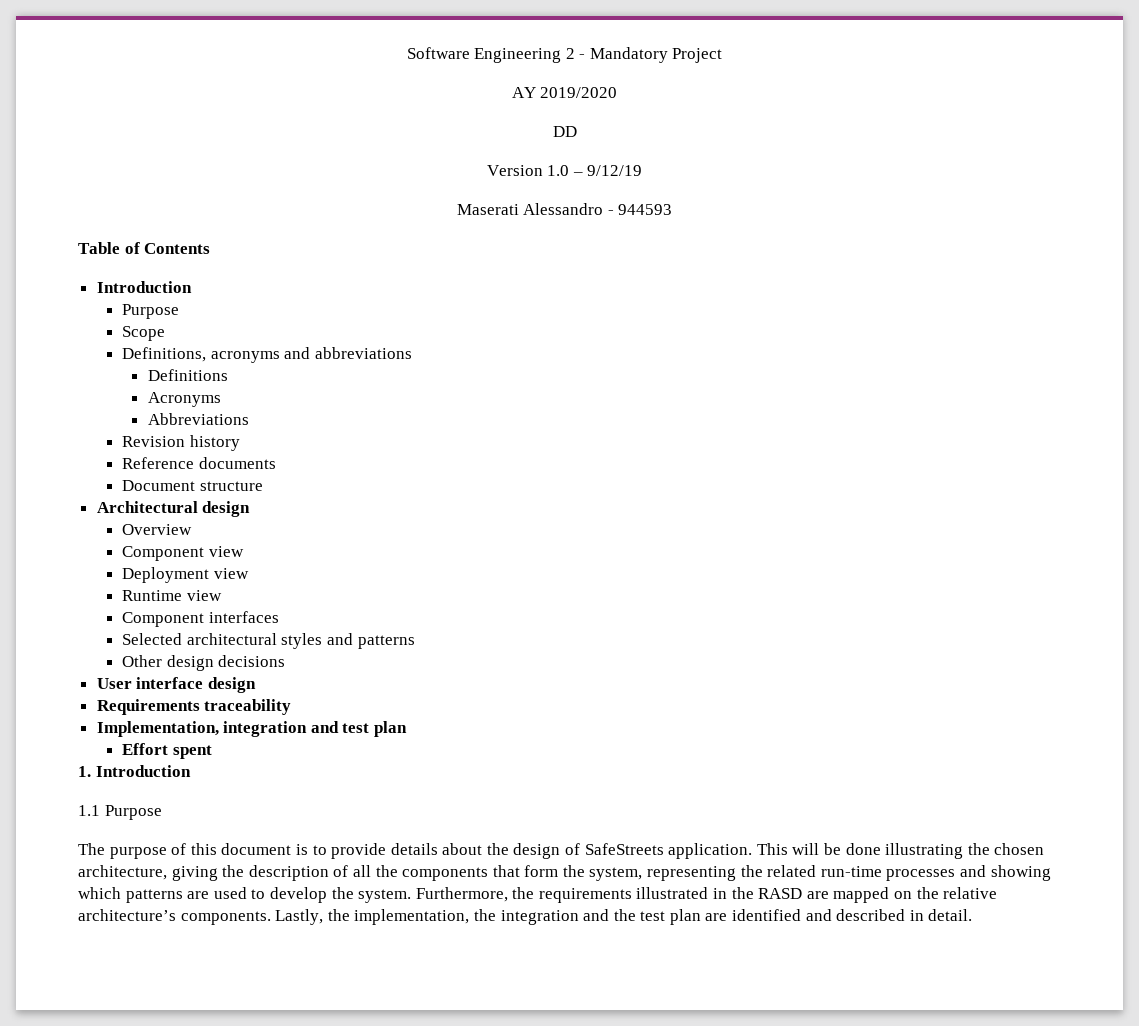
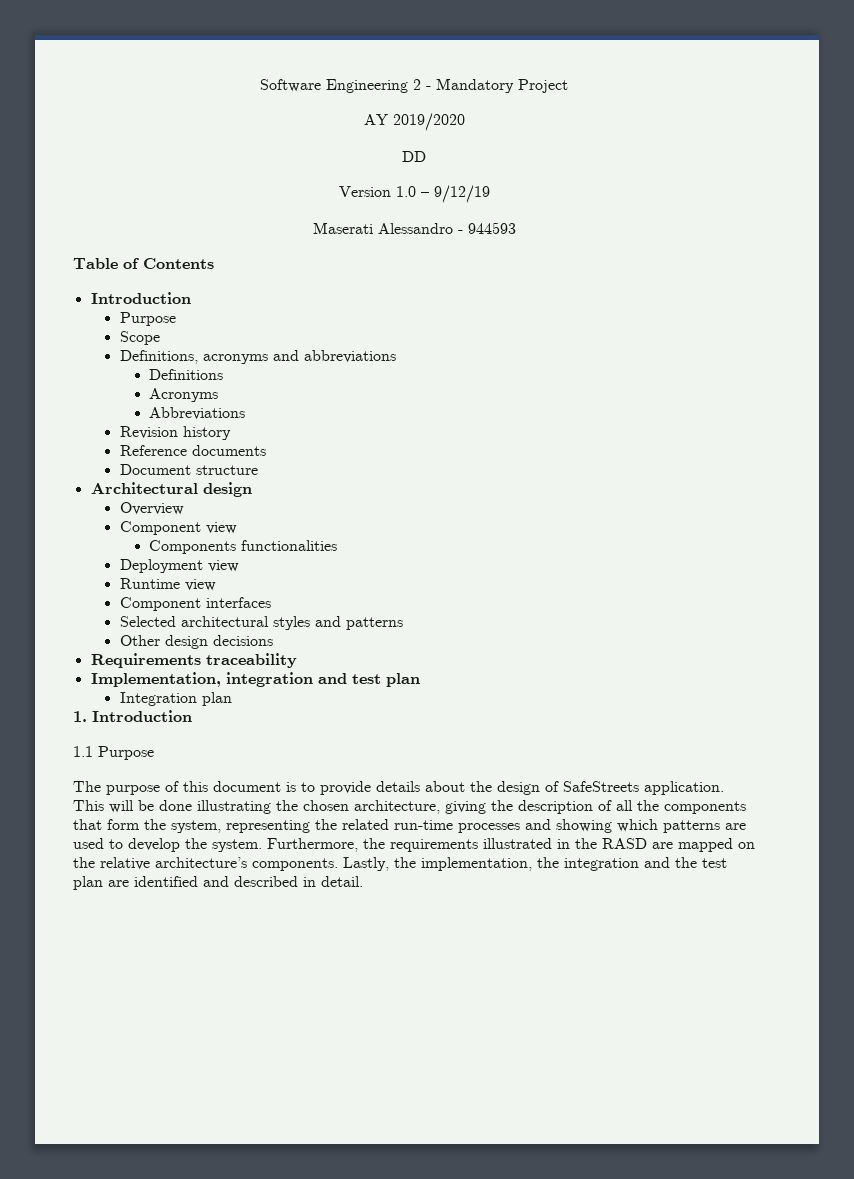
+ Components functionalities
- User interface design
- Effort spent
+ Integration plan

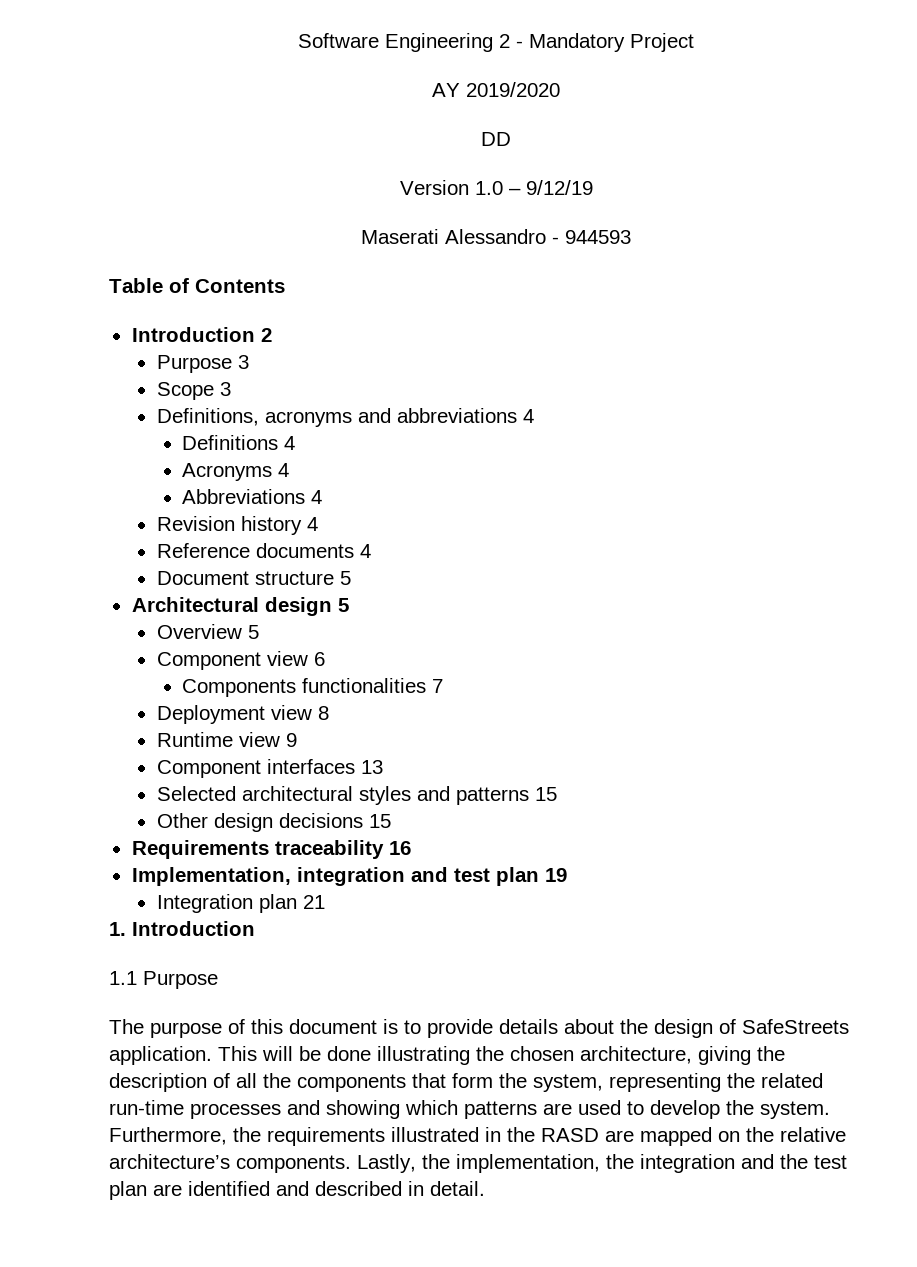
  Table of Contents
- Introduction
- Purpose
+ Introduction 2
+ Purpose 3
- Scope
+ Scope 3
- Definitions, acronyms and abbreviations
+ Definitions, acronyms and abbreviations 4
- Definitions
+ Definitions 4
- Acronyms
+ Acronyms 4
- Abbreviations
+ Abbreviations 4
- Revision history
+ Revision history 4
- Reference documents
+ Reference documents 4
- Document structure
+ Document structure 5
- Architectural design
+ Architectural design 5
- Overview
+ Overview 5
- Component view
+ Component view 6
- Components functionalities
+ Components functionalities 7
- Deployment view
+ Deployment view 8
- Runtime view
+ Runtime view 9
- Component interfaces
+ Component interfaces 13
- Selected architectural styles and patterns
+ Selected architectural styles and patterns 15
- Other design decisions
+ Other design decisions 15
- Requirements traceability
+ Requirements traceability 16
- Implementation, integration and test plan
+ Implementation, integration and test plan 19
- Integration plan
+ Integration plan 21

